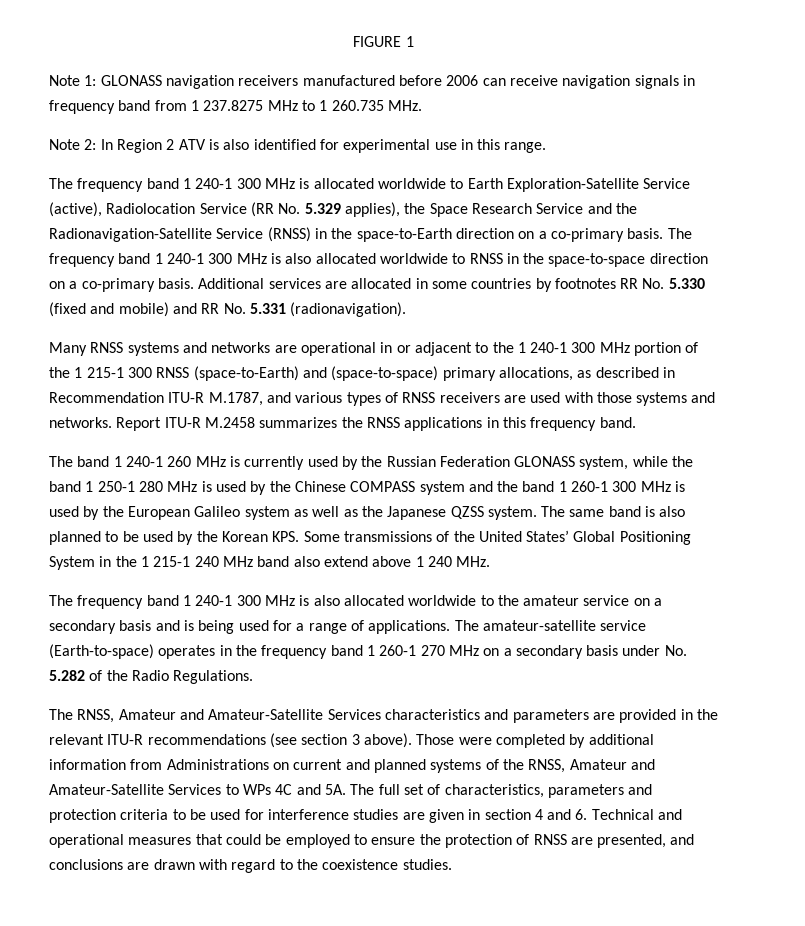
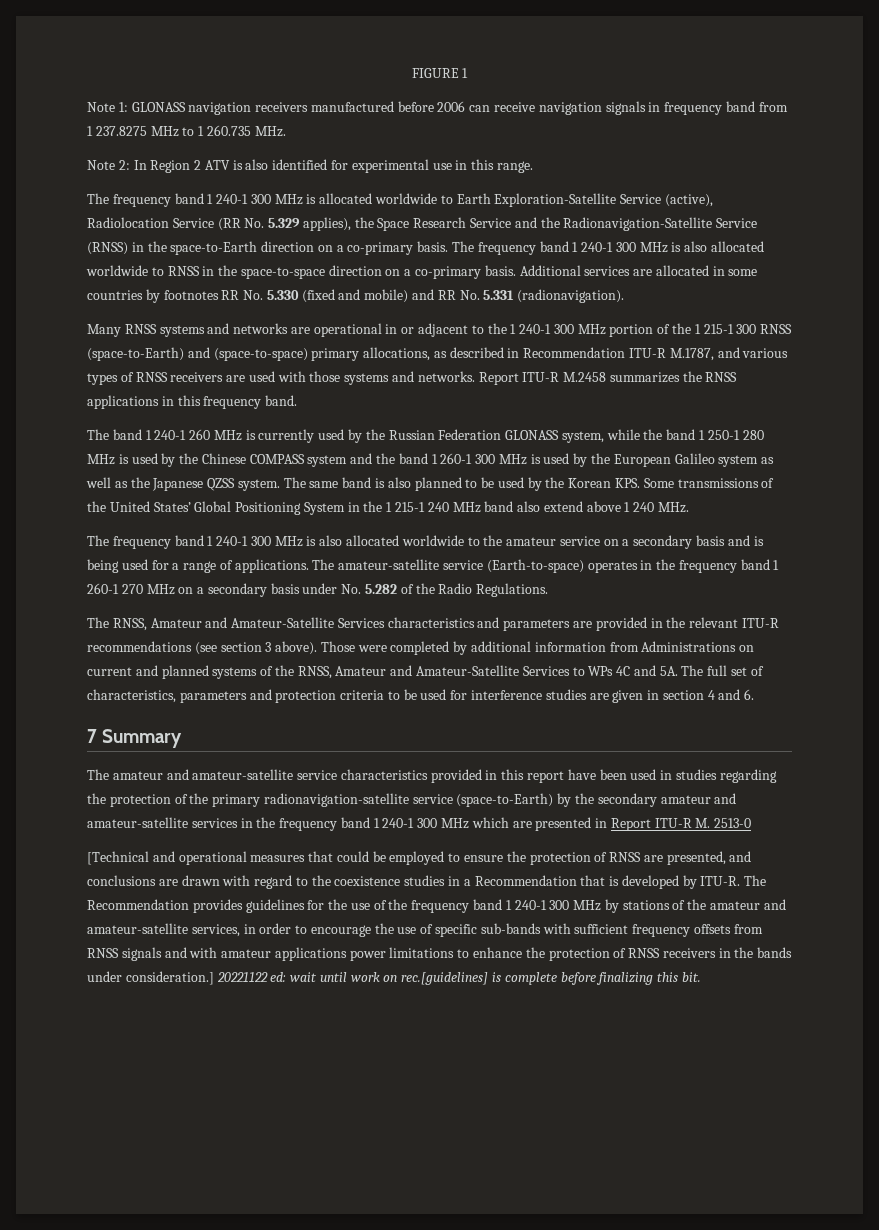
- The full set of characteristics, parameters and protection criteria to be used for interference studies are given in section 4 and 6. Technical and operational measures that could be employed to ensure the protection of RNSS are presented, and conclusions are drawn with regard to the coexistence studies.
+ The full set of characteristics, parameters and protection criteria to be used for interference studies are given in section 4 and 6.
+ 7 Summary
+ The amateur and amateur-satellite service characteristics provided in this report have been used in studies regarding the protection of the primary radionavigation-satellite service (space-to-Earth) by the secondary amateur and amateur-satellite services in the frequency band 1 240-1 300 MHz which are presented in Report ITU-R M. 2513-0
+ [Technical and operational measures that could be employed to ensure the protection of RNSS are presented, and conclusions are drawn with regard to the coexistence studies in a Recommendation that is developed by ITU-R. The Recommendation provides guidelines for the use of the frequency band 1 240-1 300 MHz by stations of the amateur and amateur-satellite services, in order to encourage the use of specific sub-bands with sufficient frequency offsets from RNSS signals and with amateur applications power limitations to enhance the protection of RNSS receivers in the bands under consideration.] 20221122 ed: wait until work on rec.[guidelines] is complete before finalizing this bit.

